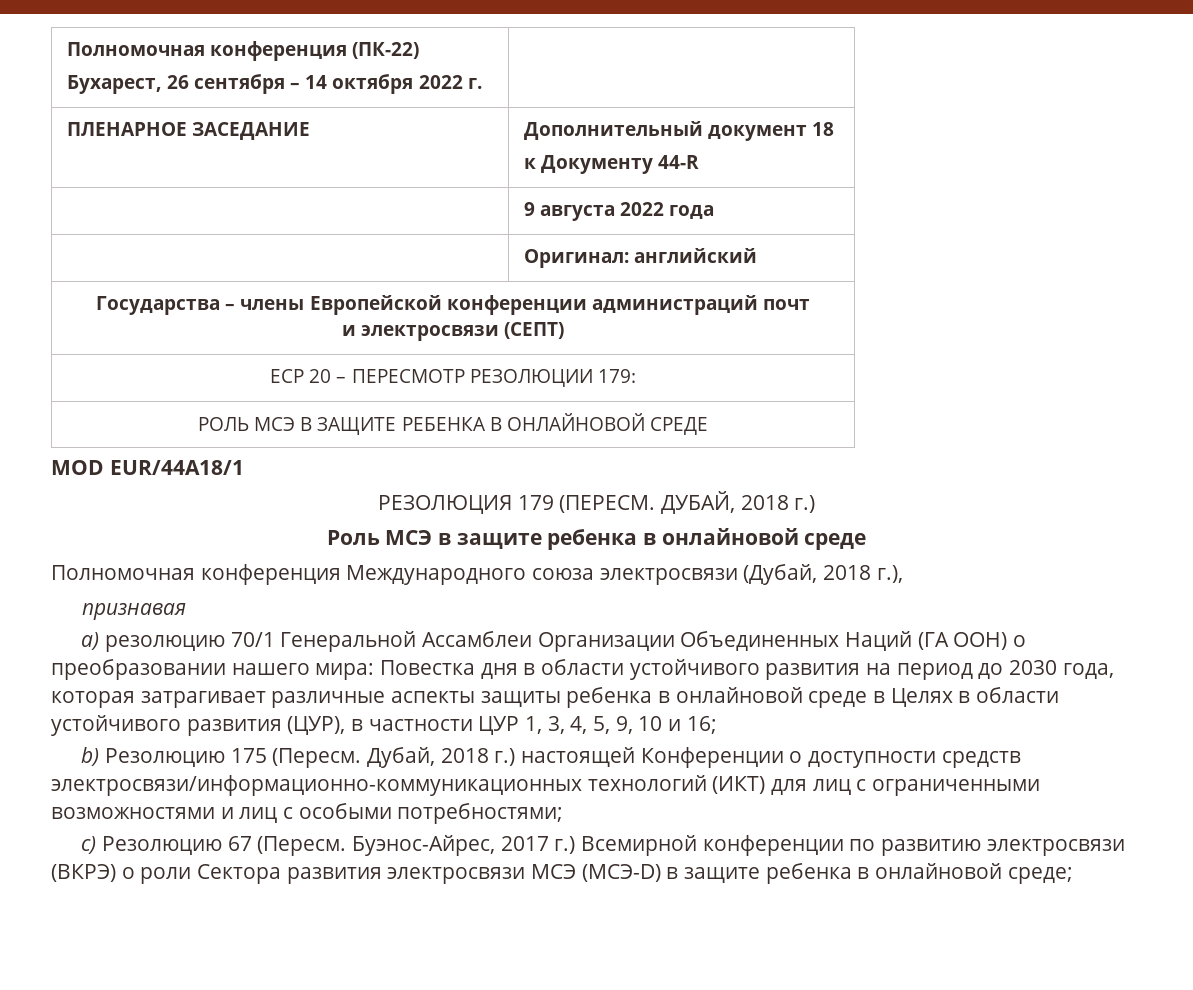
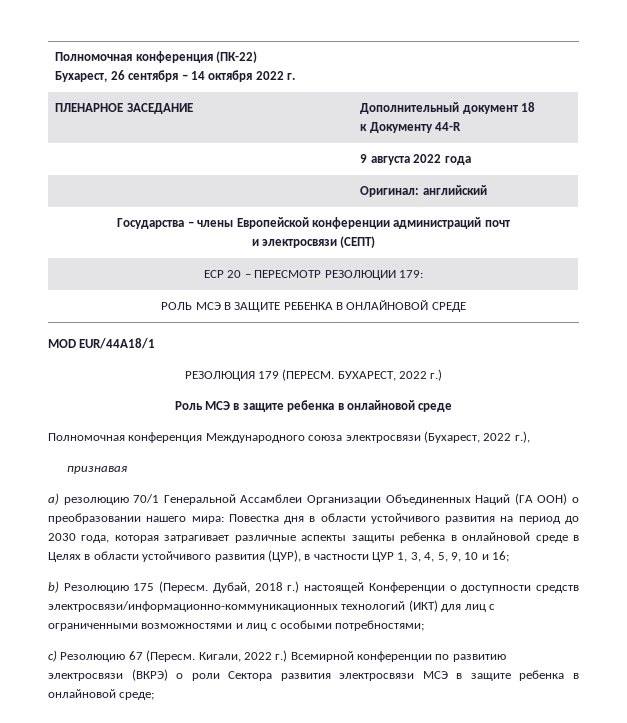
- ДУБАЙ, 2018 г.)
+ БУХАРЕСТ, 2022 г.)
- Полномочная конференция Международного союза электросвязи (Дубай, 2018 г.),
+ Полномочная конференция Международного союза электросвязи (Бухарест, 2022 г.),
- Буэнос-Айрес, 2017 г.) Всемирной конференции по развитию электросвязи (ВКРЭ) о роли Сектора развития электросвязи МСЭ (МСЭ-D) в защите ребенка в онлайновой среде;
+ Кигали, 2022 г.) Всемирной конференции по развитию электросвязи (ВКРЭ) о роли Сектора развития электросвязи МСЭ в защите ребенка в онлайновой среде;

